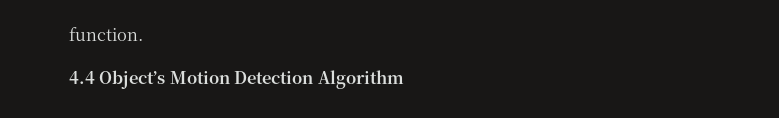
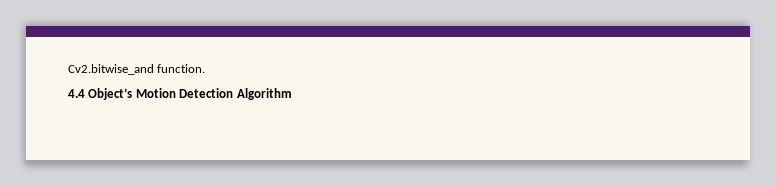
- function.
+ Cv2.bitwise_and function.

